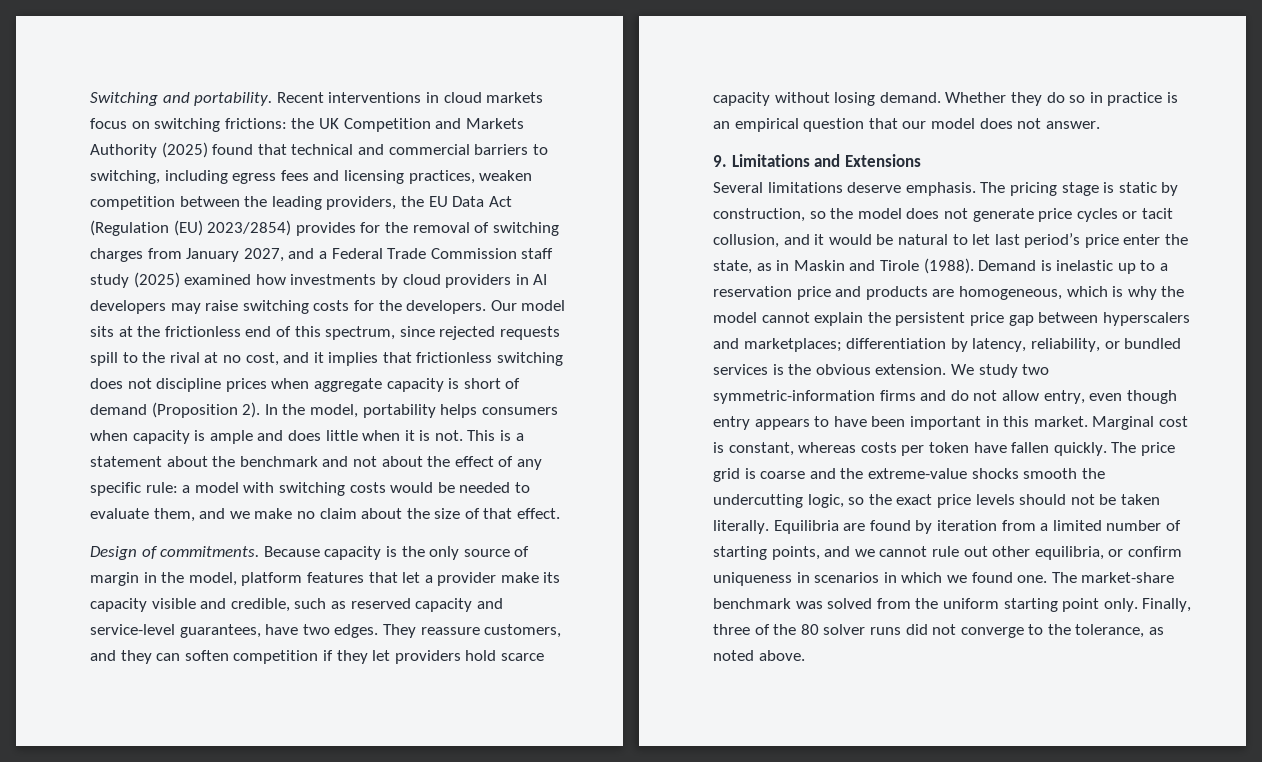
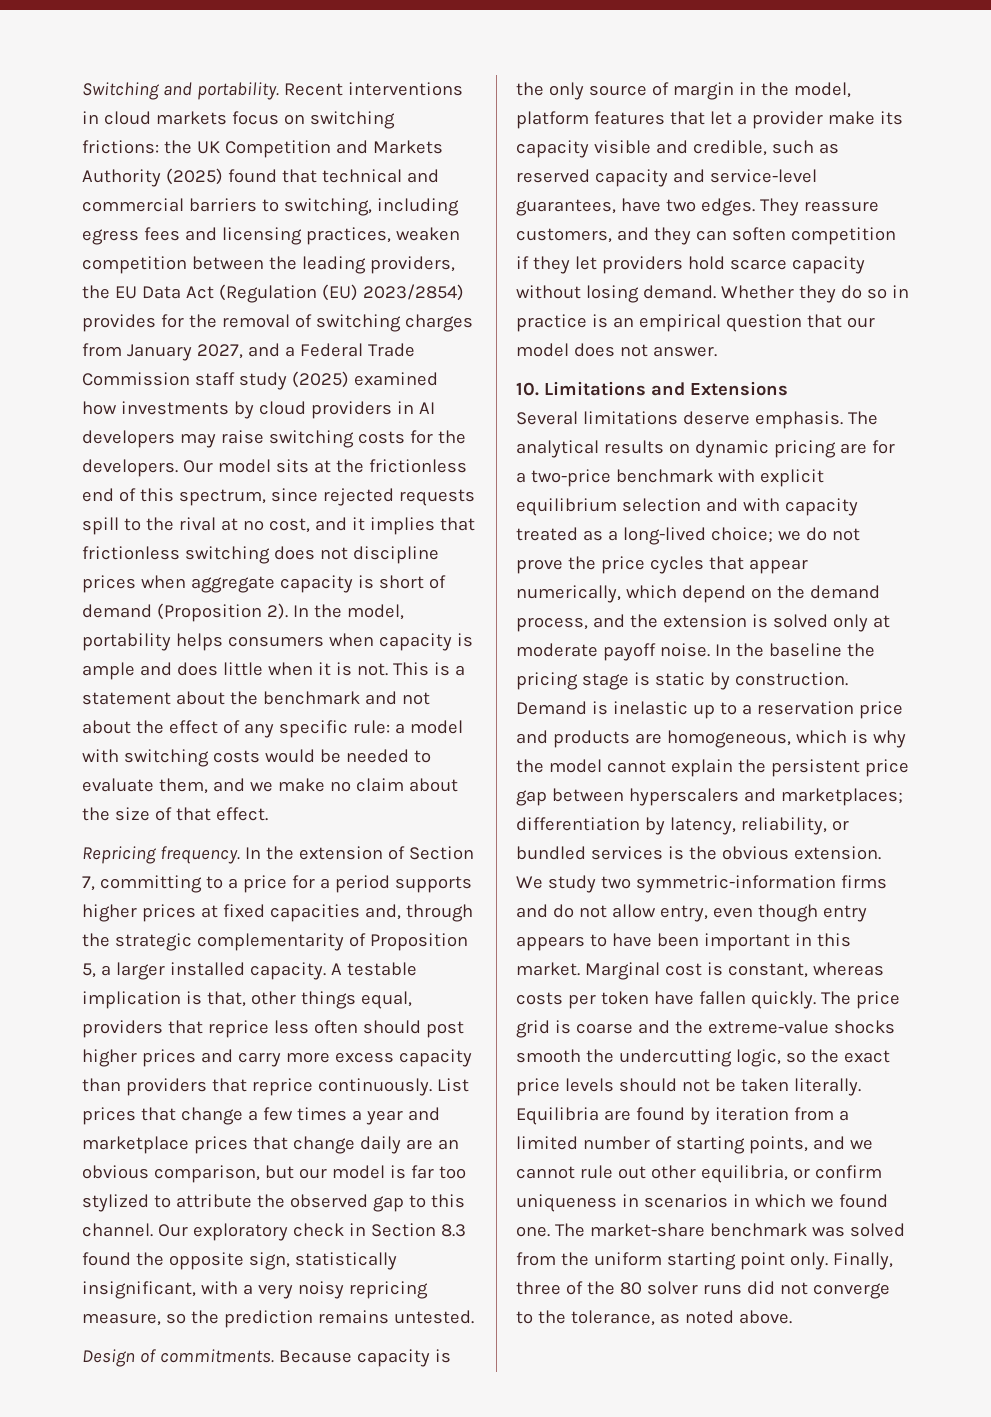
+ Repricing frequency. In the extension of Section 7, committing to a price for a period supports higher prices at fixed capacities and, through the strategic complementarity of Proposition 5, a larger installed capacity. A testable implication is that, other things equal, providers that reprice less often should post higher prices and carry more excess capacity than providers that reprice continuously. List prices that change a few times a year and marketplace prices that change daily are an obvious comparison, but our model is far too stylized to attribute the observed gap to this channel. Our exploratory check in Section 8.3 found the opposite sign, statistically insignificant, with a very noisy repricing measure, so the prediction remains untested.
- 9. Limitations and Extensions
+ 10. Limitations and Extensions
- The pricing stage is static by construction, so the model does not generate price cycles or tacit collusion, and it would be natural to let last period’s price enter the state, as in Maskin and Tirole (1988).
+ The analytical results on dynamic pricing are for a two-price benchmark with explicit equilibrium selection and with capacity treated as a long-lived choice; we do not prove the price cycles that appear numerically, which depend on the demand process, and the extension is solved only at moderate payoff noise. In the baseline the pricing stage is static by construction.

